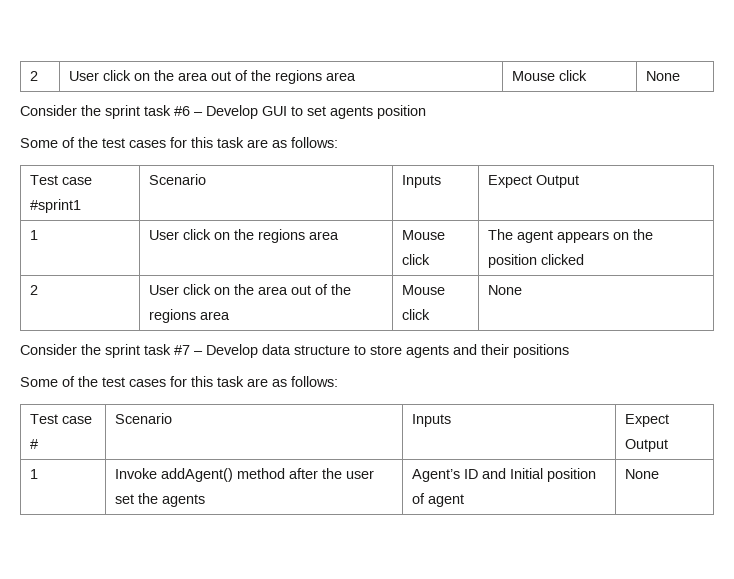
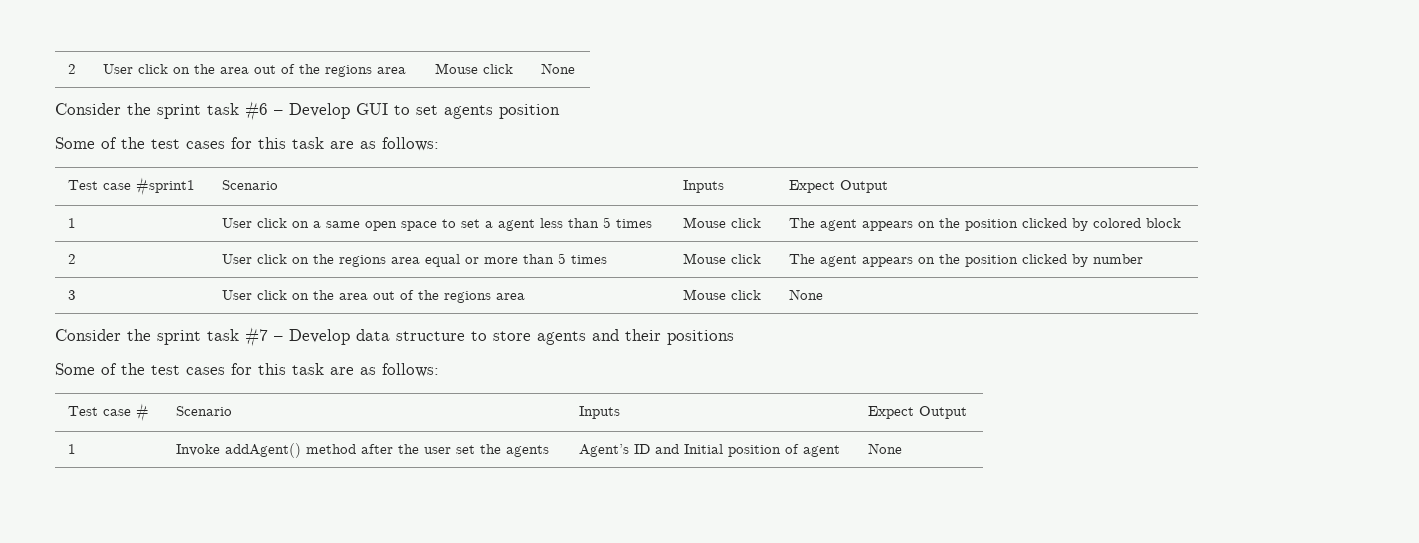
- 1 | User click on the regions area | Mouse click | The agent appears on the position clicked
- 2 | User click on the area out of the regions area | Mouse click | None
+ 1 | User click on a same open space to set a agent less than 5 times | Mouse click | The agent appears on the position clicked by colored block
+ 2 | User click on the regions area equal or more than 5 times | Mouse click | The agent appears on the position clicked by number
+ 3 | User click on the area out of the regions area | Mouse click | None

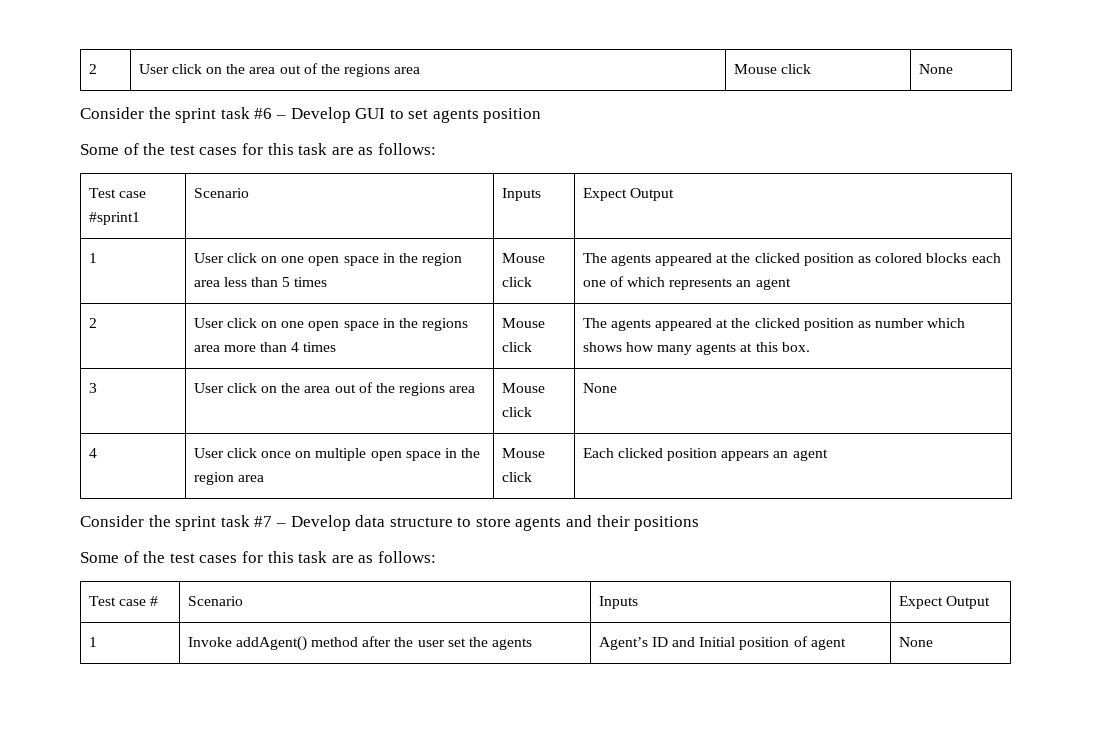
- 1 | User click on a same open space to set a agent less than 5 times | Mouse click | The agent appears on the position clicked by colored block
- 2 | User click on the regions area equal or more than 5 times | Mouse click | The agent appears on the position clicked by number
+ 1 | User click on one open space in the region area less than 5 times | Mouse click | The agents appeared at the clicked position as colored blocks each one of which represents an agent
+ 2 | User click on one open space in the regions area more than 4 times | Mouse click | The agents appeared at the clicked position as number which shows how many agents at this box.
+ 4 | User click once on multiple open space in the region area | Mouse click | Each clicked position appears an agent

